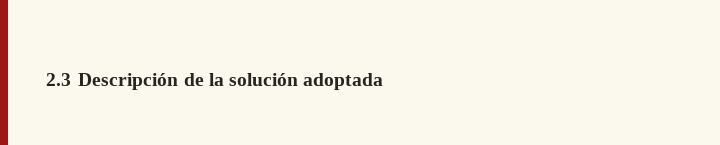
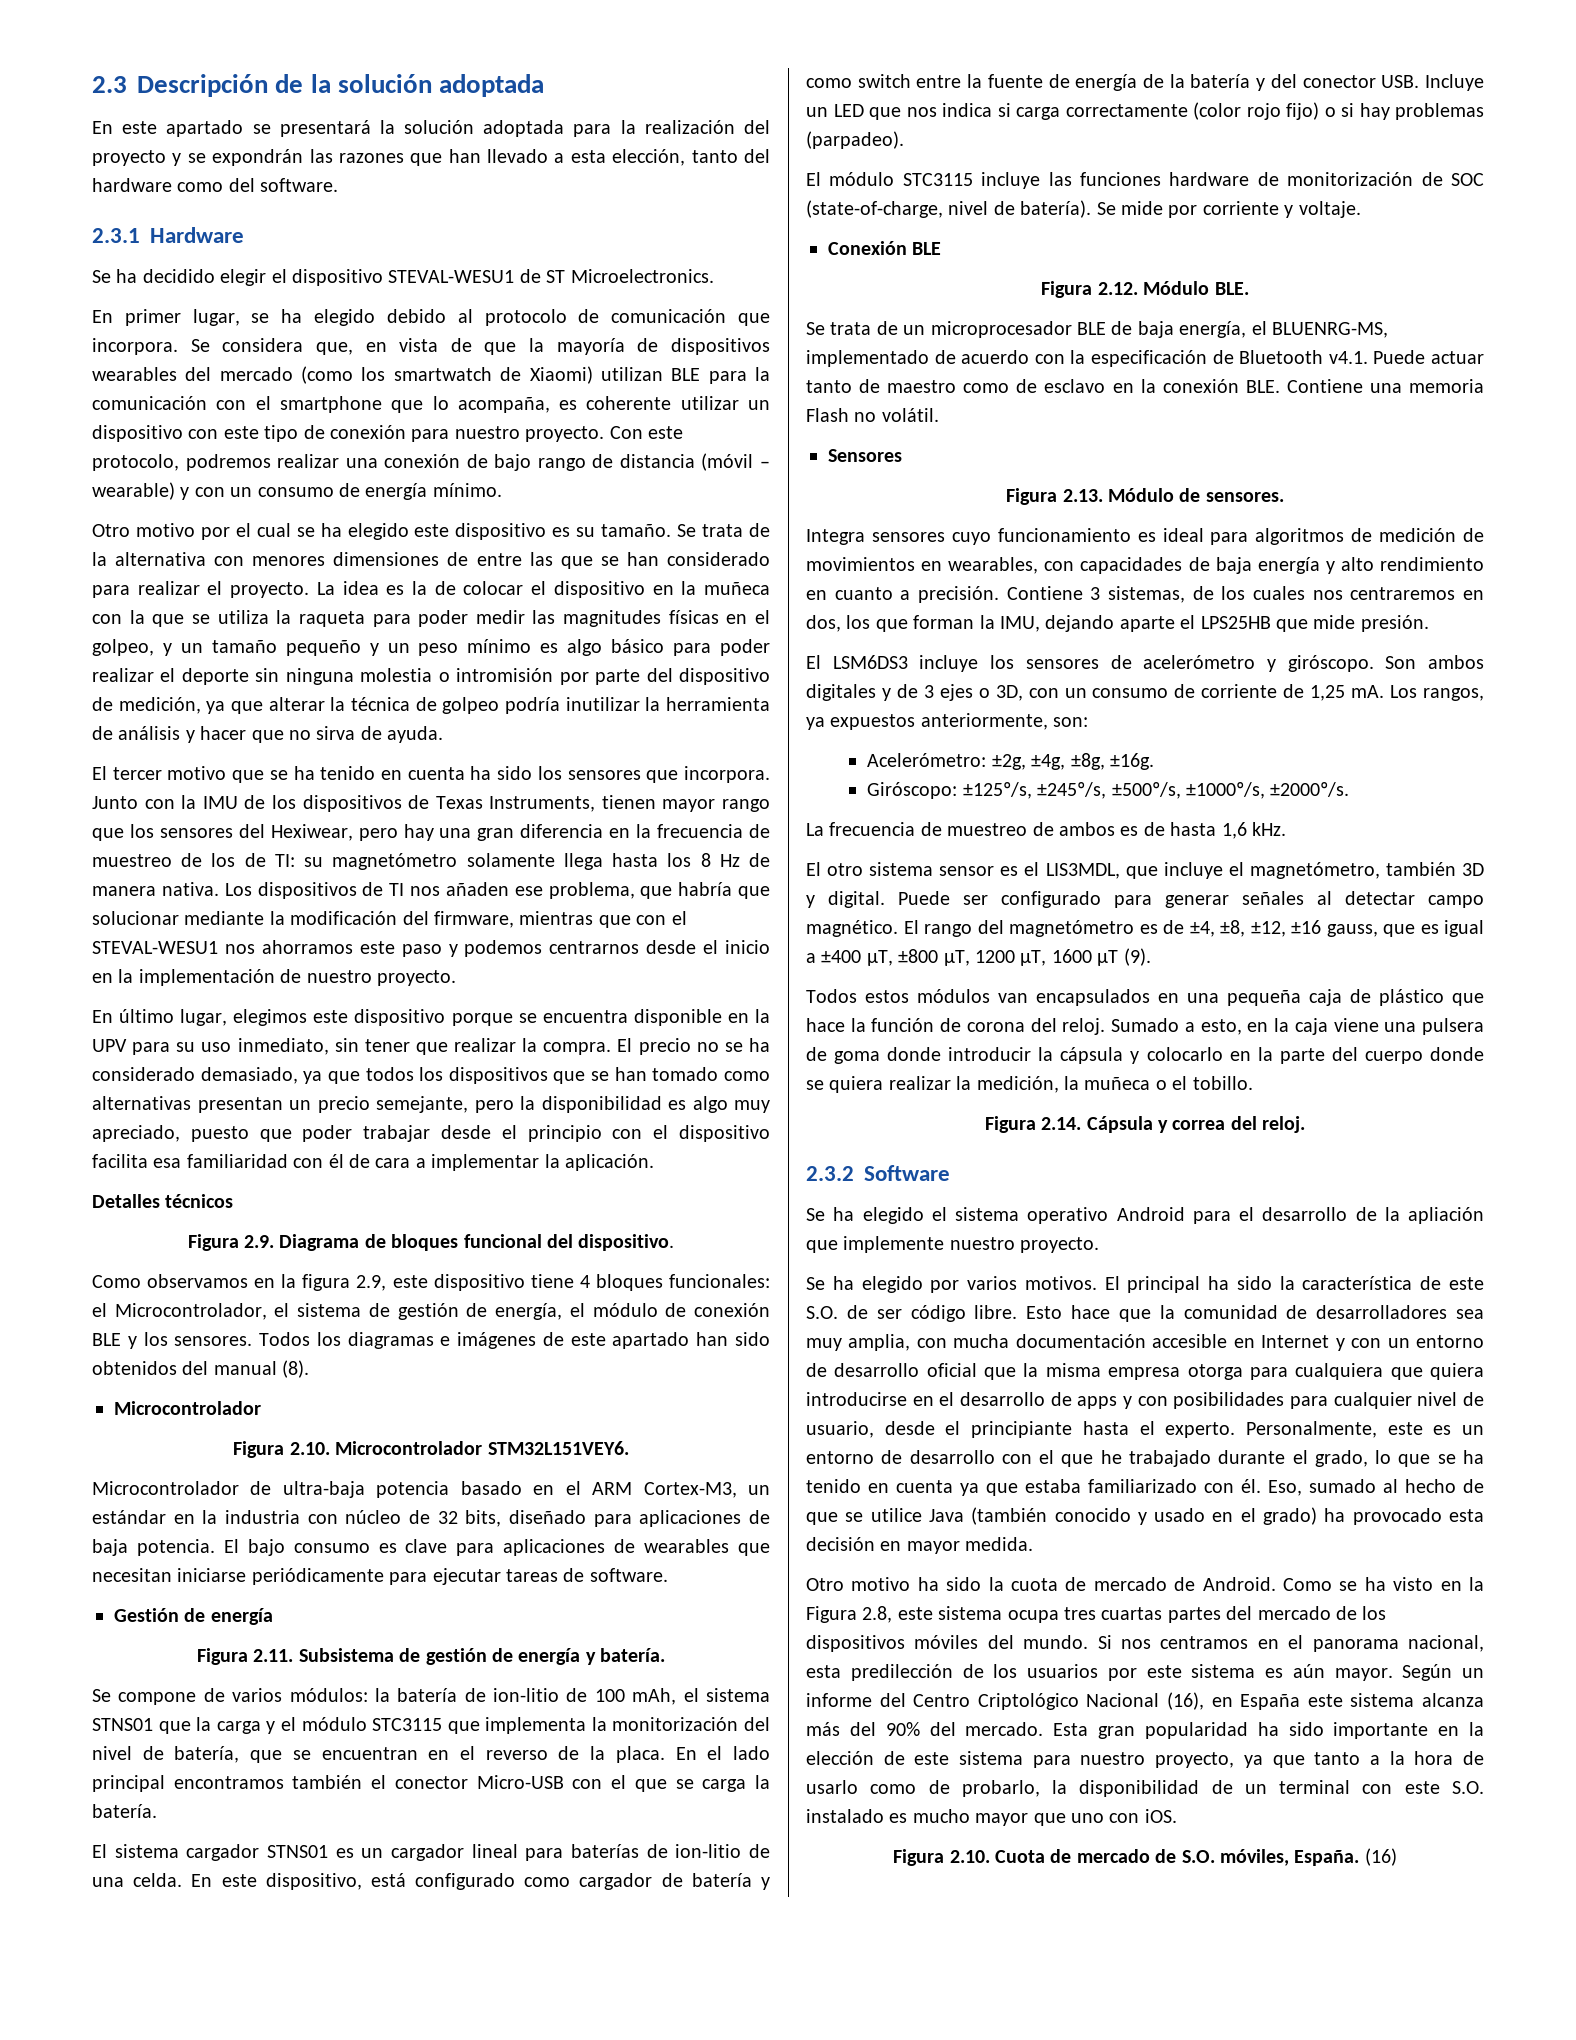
+ En este apartado se presentará la solución adoptada para la realización del proyecto y se expondrán las razones que han llevado a esta elección, tanto del hardware como del software.
+ 2.3.1 Hardware
+ Se ha decidido elegir el dispositivo STEVAL-WESU1 de ST Microelectronics.
+ En primer lugar, se ha elegido debido al protocolo de comunicación que incorpora. Se considera que, en vista de que la mayoría de dispositivos wearables del mercado (como los smartwatch de Xiaomi) utilizan BLE para la comunicación con el smartphone que lo acompaña, es coherente utilizar un dispositivo con este tipo de conexión para nuestro proyecto. Con este protocolo, podremos realizar una conexión de bajo rango de distancia (móvil – wearable) y con un consumo de energía mínimo.
+ Otro motivo por el cual se ha elegido este dispositivo es su tamaño. Se trata de la alternativa con menores dimensiones de entre las que se han considerado para realizar el proyecto. La idea es la de colocar el dispositivo en la muñeca con la que se utiliza la raqueta para poder medir las magnitudes físicas en el golpeo, y un tamaño pequeño y un peso mínimo es algo básico para poder realizar el deporte sin ninguna molestia o intromisión por parte del dispositivo de medición, ya que alterar la técnica de golpeo podría inutilizar la herramienta de análisis y hacer que no sirva de ayuda.
+ El tercer motivo que se ha tenido en cuenta ha sido los sensores que incorpora. Junto con la IMU de los dispositivos de Texas Instruments, tienen mayor rango que los sensores del Hexiwear, pero hay una gran diferencia en la frecuencia de muestreo de los de TI: su magnetómetro solamente llega hasta los 8 Hz de manera nativa. Los dispositivos de TI nos añaden ese problema, que habría que solucionar mediante la modificación del firmware, mientras que con el STEVAL-WESU1 nos ahorramos este paso y podemos centrarnos desde el inicio en la implementación de nuestro proyecto.
+ En último lugar, elegimos este dispositivo porque se encuentra disponible en la UPV para su uso inmediato, sin tener que realizar la compra. El precio no se ha considerado demasiado, ya que todos los dispositivos que se han tomado como alternativas presentan un precio semejante, pero la disponibilidad es algo muy apreciado, puesto que poder trabajar desde el principio con el dispositivo facilita esa familiaridad con él de cara a implementar la aplicación.
+ Detalles técnicos
+ Figura 2.9. Diagrama de bloques funcional del dispositivo.
+ Como observamos en la figura 2.9, este dispositivo tiene 4 bloques funcionales: el Microcontrolador, el sistema de gestión de energía, el módulo de conexión BLE y los sensores. Todos los diagramas e imágenes de este apartado han sido obtenidos del manual (8).
+ Microcontrolador
+ Figura 2.10. Microcontrolador STM32L151VEY6.
+ Microcontrolador de ultra-baja potencia basado en el ARM Cortex-M3, un estándar en la industria con núcleo de 32 bits, diseñado para aplicaciones de baja potencia. El bajo consumo es clave para aplicaciones de wearables que necesitan iniciarse periódicamente para ejecutar tareas de software.
+ Gestión de energía
+ Figura 2.11. Subsistema de gestión de energía y batería.
+ Se compone de varios módulos: la batería de ion-litio de 100 mAh, el sistema STNS01 que la carga y el módulo STC3115 que implementa la monitorización del nivel de batería, que se encuentran en el reverso de la placa. En el lado principal encontramos también el conector Micro-USB con el que se carga la batería.
+ El sistema cargador STNS01 es un cargador lineal para baterías de ion-litio de una celda. En este dispositivo, está configurado como cargador de batería y como switch entre la fuente de energía de la batería y del conector USB. Incluye un LED que nos indica si carga correctamente (color rojo fijo) o si hay problemas (parpadeo).
+ El módulo STC3115 incluye las funciones hardware de monitorización de SOC (state-of-charge, nivel de batería). Se mide por corriente y voltaje.
+ Conexión BLE
+ Figura 2.12. Módulo BLE.
+ Se trata de un microprocesador BLE de baja energía, el BLUENRG-MS, implementado de acuerdo con la especificación de Bluetooth v4.1. Puede actuar tanto de maestro como de esclavo en la conexión BLE. Contiene una memoria Flash no volátil.
+ Sensores
+ Figura 2.13. Módulo de sensores.
+ Integra sensores cuyo funcionamiento es ideal para algoritmos de medición de movimientos en wearables, con capacidades de baja energía y alto rendimiento en cuanto a precisión. Contiene 3 sistemas, de los cuales nos centraremos en dos, los que forman la IMU, dejando aparte el LPS25HB que mide presión.
+ El LSM6DS3 incluye los sensores de acelerómetro y giróscopo. Son ambos digitales y de 3 ejes o 3D, con un consumo de corriente de 1,25 mA. Los rangos, ya expuestos anteriormente, son:
+ Acelerómetro: ±2g, ±4g, ±8g, ±16g.
+ Giróscopo: ±125º/s, ±245º/s, ±500º/s, ±1000º/s, ±2000º/s.
+ La frecuencia de muestreo de ambos es de hasta 1,6 kHz.
+ El otro sistema sensor es el LIS3MDL, que incluye el magnetómetro, también 3D y digital. Puede ser configurado para generar señales al detectar campo magnético. El rango del magnetómetro es de ±4, ±8, ±12, ±16 gauss, que es igual a ±400 µT, ±800 µT, 1200 µT, 1600 µT (9).
+ Todos estos módulos van encapsulados en una pequeña caja de plástico que hace la función de corona del reloj. Sumado a esto, en la caja viene una pulsera de goma donde introducir la cápsula y colocarlo en la parte del cuerpo donde se quiera realizar la medición, la muñeca o el tobillo.
+ Figura 2.14. Cápsula y correa del reloj.
+ 2.3.2 Software
+ Se ha elegido el sistema operativo Android para el desarrollo de la apliación que implemente nuestro proyecto.
+ Se ha elegido por varios motivos. El principal ha sido la característica de este S.O. de ser código libre. Esto hace que la comunidad de desarrolladores sea muy amplia, con mucha documentación accesible en Internet y con un entorno de desarrollo oficial que la misma empresa otorga para cualquiera que quiera introducirse en el desarrollo de apps y con posibilidades para cualquier nivel de usuario, desde el principiante hasta el experto. Personalmente, este es un entorno de desarrollo con el que he trabajado durante el grado, lo que se ha tenido en cuenta ya que estaba familiarizado con él. Eso, sumado al hecho de que se utilice Java (también conocido y usado en el grado) ha provocado esta decisión en mayor medida.
+ Otro motivo ha sido la cuota de mercado de Android. Como se ha visto en la Figura 2.8, este sistema ocupa tres cuartas partes del mercado de los dispositivos móviles del mundo. Si nos centramos en el panorama nacional, esta predilección de los usuarios por este sistema es aún mayor. Según un informe del Centro Criptológico Nacional (16), en España este sistema alcanza más del 90% del mercado. Esta gran popularidad ha sido importante en la elección de este sistema para nuestro proyecto, ya que tanto a la hora de usarlo como de probarlo, la disponibilidad de un terminal con este S.O. instalado es mucho mayor que uno con iOS.
+ Figura 2.10. Cuota de mercado de S.O. móviles, España. (16)

